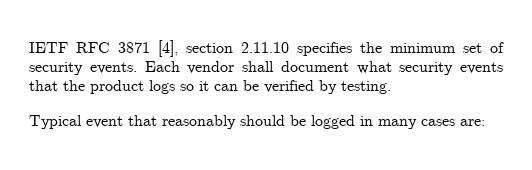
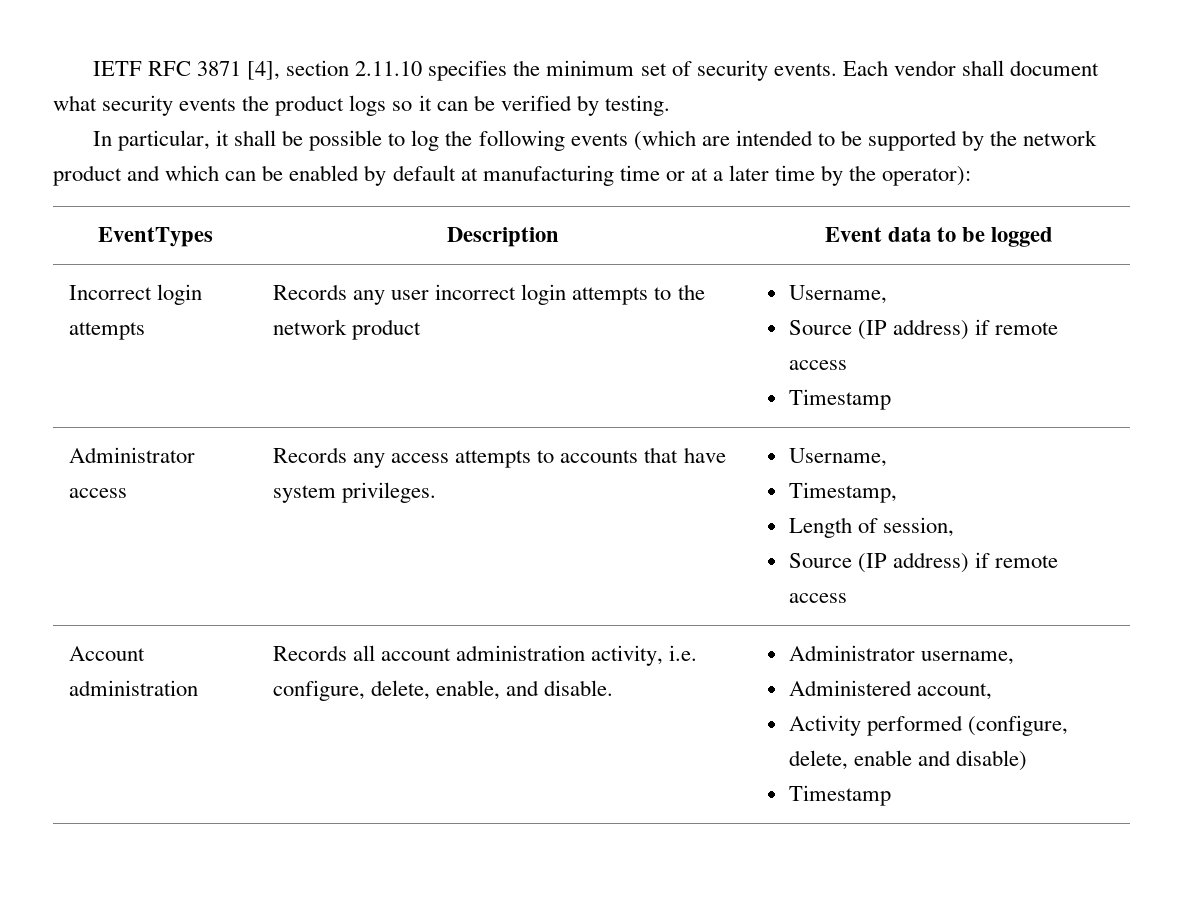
- Each vendor shall document what security events that the product logs so it can be verified by testing.
+ Each vendor shall document what security events the product logs so it can be verified by testing.
- Typical event that reasonably should be logged in many cases are:
+ In particular, it shall be possible to log the following events (which are intended to be supported by the network product and which can be enabled by default at manufacturing time or at a later time by the operator):
+ EventTypes | Description | Event data to be logged
+ Incorrect login attempts | Records any user incorrect login attempts to the network product | Username,
+ Source (IP address) if remote access
+ Timestamp
+ Administrator access | Records any access attempts to accounts that have system privileges. | Username,
+ Timestamp,
+ Length of session,
+ Source (IP address) if remote access
+ Account administration | Records all account administration activity, i.e. configure, delete, enable, and disable. | Administrator username,
+ Administered account,
+ Activity performed (configure, delete, enable and disable)
+ Timestamp

